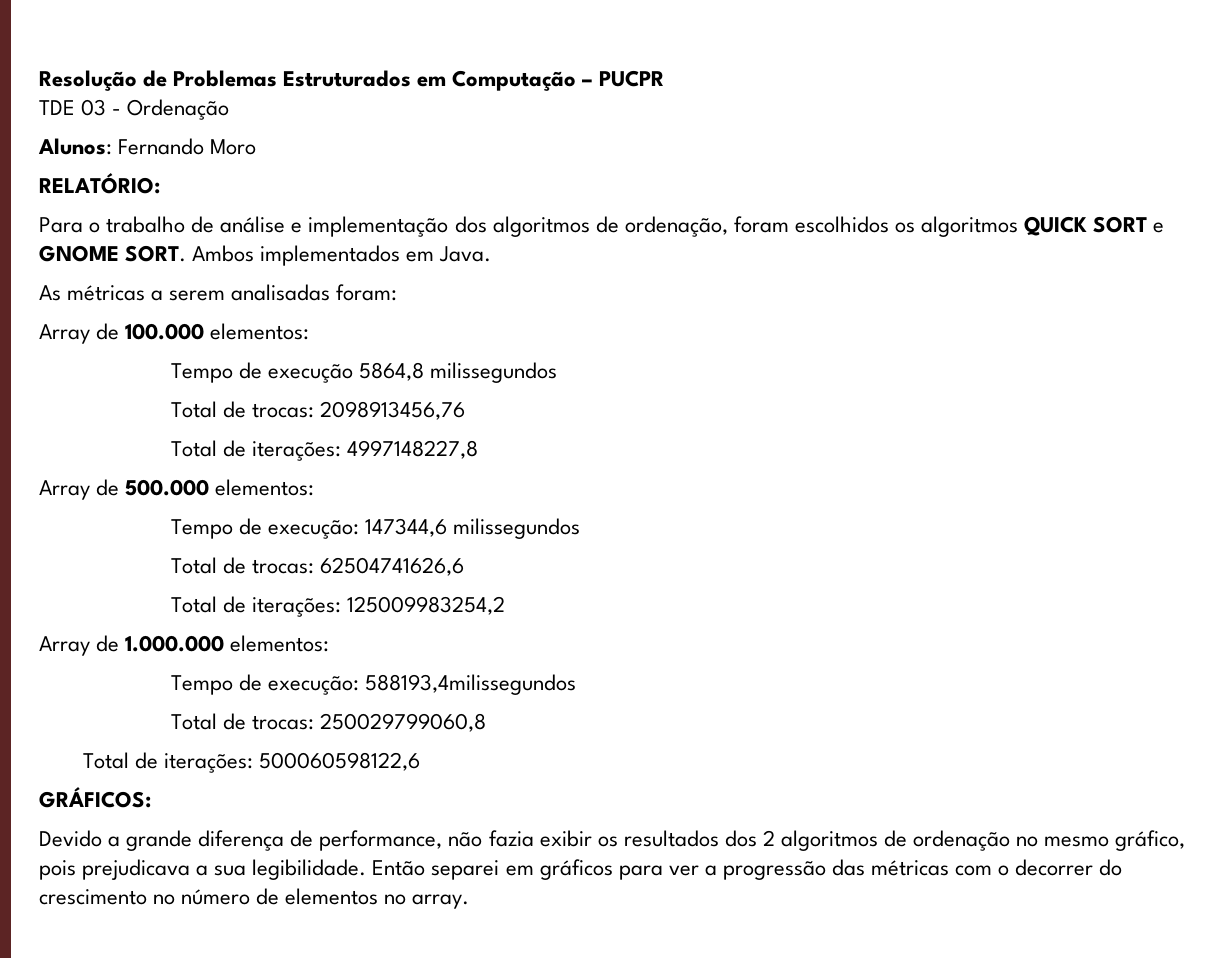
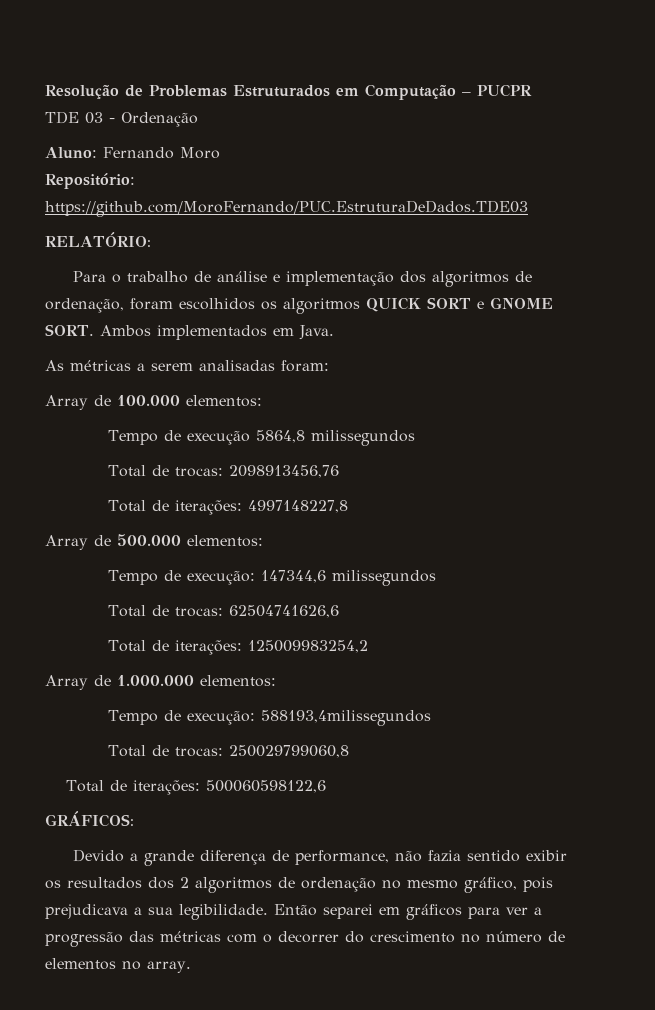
- Alunos: Fernando Moro
+ Aluno: Fernando Moro
+ Repositório: https://github.com/MoroFernando/PUC.EstruturaDeDados.TDE03
- Devido a grande diferença de performance, não fazia exibir os resultados dos 2 algoritmos de ordenação no mesmo gráfico, pois prejudicava a sua legibilidade.
+ Devido a grande diferença de performance, não fazia sentido exibir os resultados dos 2 algoritmos de ordenação no mesmo gráfico, pois prejudicava a sua legibilidade.

